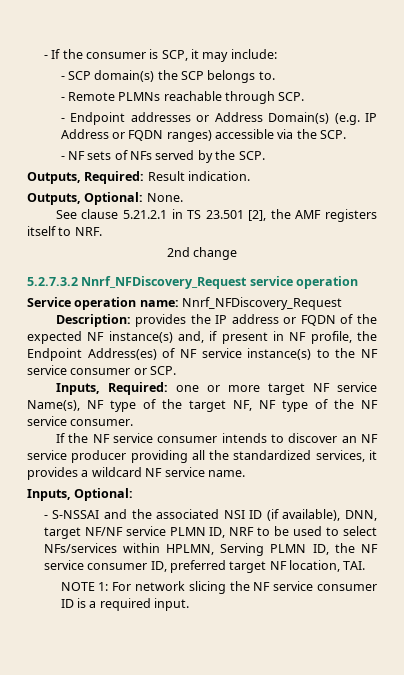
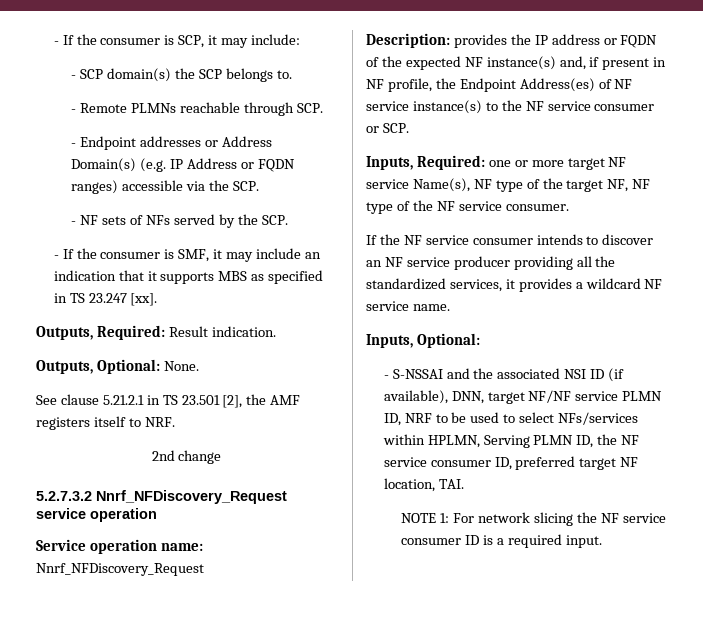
+ - If the consumer is SMF, it may include an indication that it supports MBS as specified in TS 23.247 [xx].

